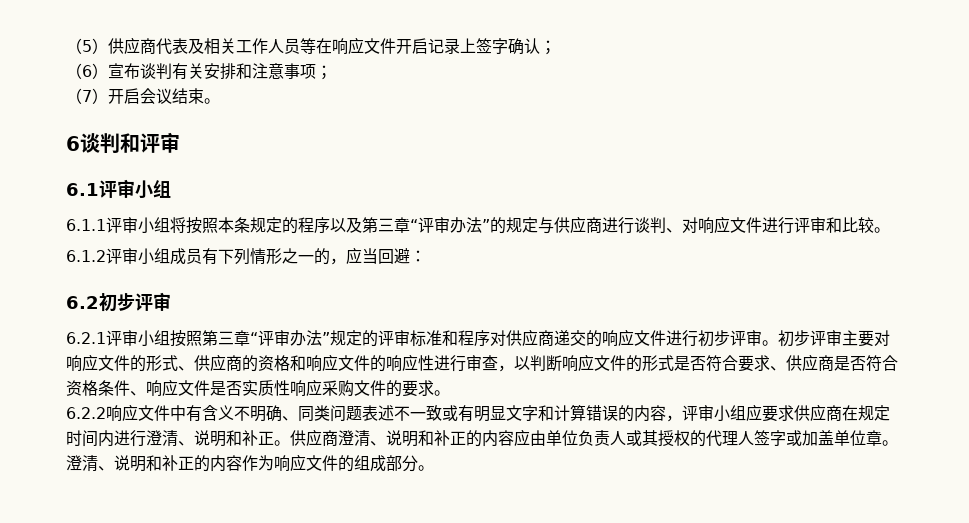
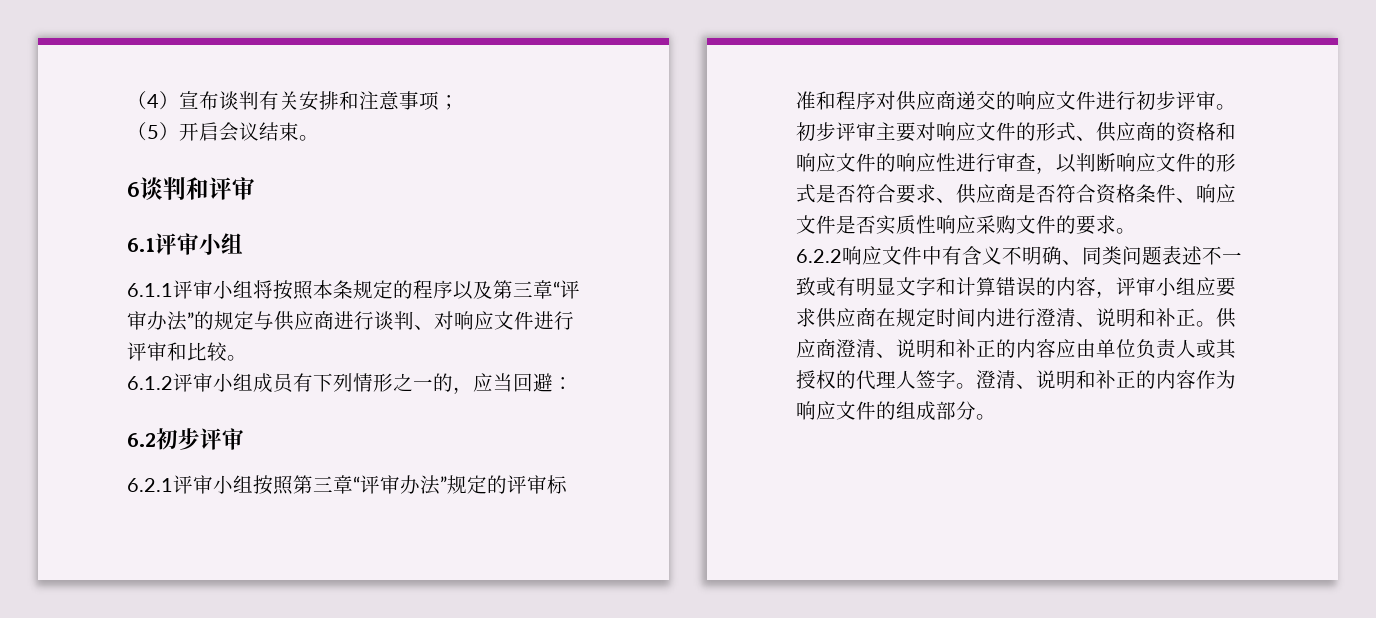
- （5）供应商代表及相关工作人员等在响应文件开启记录上签字确认；
- （6）宣布谈判有关安排和注意事项；
+ （4）宣布谈判有关安排和注意事项；
- （7）开启会议结束。
+ （5）开启会议结束。
- 供应商澄清、说明和补正的内容应由单位负责人或其授权的代理人签字或加盖单位章。
+ 供应商澄清、说明和补正的内容应由单位负责人或其授权的代理人签字。

